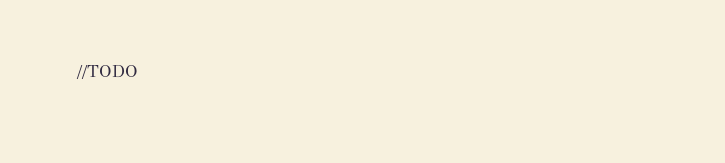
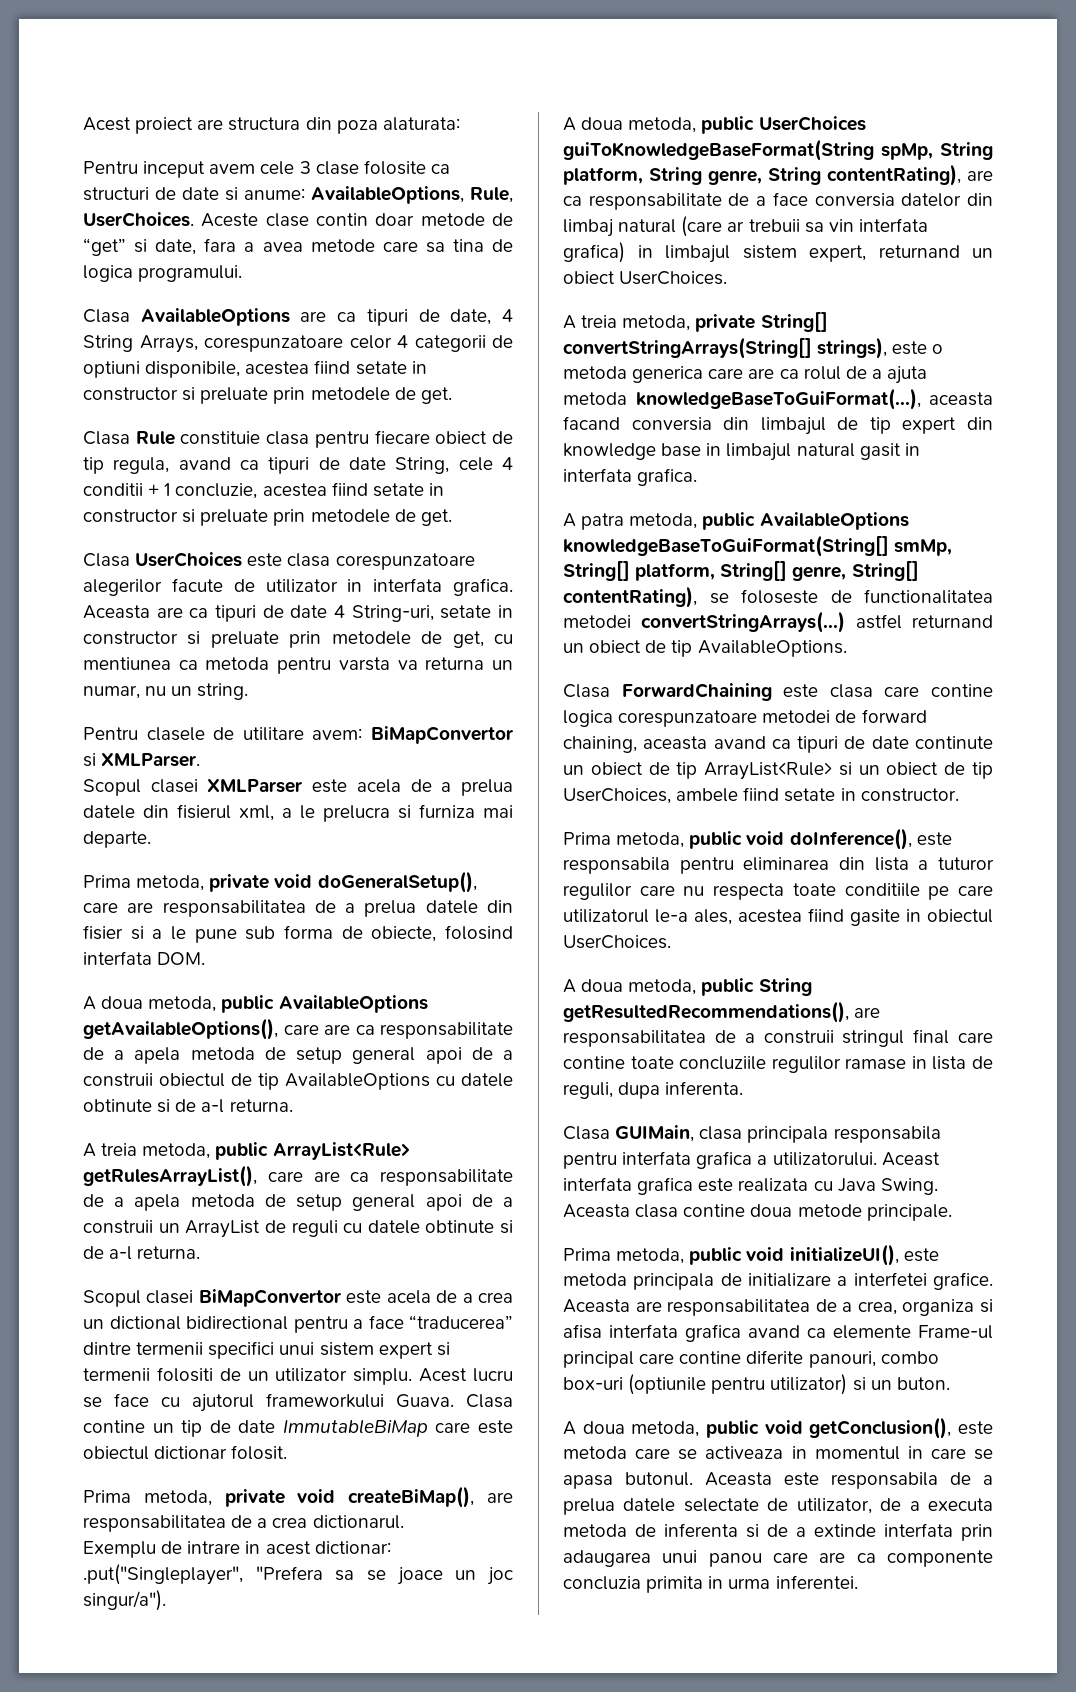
- //TODO
+ Acest proiect are structura din poza alaturata:
+ Pentru inceput avem cele 3 clase folosite ca structuri de date si anume: AvailableOptions, Rule, UserChoices. Aceste clase contin doar metode de “get” si date, fara a avea metode care sa tina de logica programului.
+ Clasa AvailableOptions are ca tipuri de date, 4 String Arrays, corespunzatoare celor 4 categorii de optiuni disponibile, acestea fiind setate in constructor si preluate prin metodele de get.
+ Clasa Rule constituie clasa pentru fiecare obiect de tip regula, avand ca tipuri de date String, cele 4 conditii + 1 concluzie, acestea fiind setate in constructor si preluate prin metodele de get.
+ Clasa UserChoices este clasa corespunzatoare alegerilor facute de utilizator in interfata grafica. Aceasta are ca tipuri de date 4 String-uri, setate in constructor si preluate prin metodele de get, cu mentiunea ca metoda pentru varsta va returna un numar, nu un string.
+ Pentru clasele de utilitare avem: BiMapConvertor si XMLParser.
+ Scopul clasei XMLParser este acela de a prelua datele din fisierul xml, a le prelucra si furniza mai departe.
+ Prima metoda, private void doGeneralSetup(), care are responsabilitatea de a prelua datele din fisier si a le pune sub forma de obiecte, folosind interfata DOM.
+ A doua metoda, public AvailableOptions getAvailableOptions(), care are ca responsabilitate de a apela metoda de setup general apoi de a construii obiectul de tip AvailableOptions cu datele obtinute si de a-l returna.
+ A treia metoda, public ArrayList<Rule> getRulesArrayList(), care are ca responsabilitate de a apela metoda de setup general apoi de a construii un ArrayList de reguli cu datele obtinute si de a-l returna.
+ Scopul clasei BiMapConvertor este acela de a crea un dictional bidirectional pentru a face “traducerea” dintre termenii specifici unui sistem expert si termenii folositi de un utilizator simplu. Acest lucru se face cu ajutorul frameworkului Guava. Clasa contine un tip de date ImmutableBiMap care este obiectul dictionar folosit.
+ Prima metoda, private void createBiMap(), are responsabilitatea de a crea dictionarul.
+ Exemplu de intrare in acest dictionar: .put("Singleplayer", "Prefera sa se joace un joc singur/a").
+ A doua metoda, public UserChoices guiToKnowledgeBaseFormat(String spMp, String platform, String genre, String contentRating), are ca responsabilitate de a face conversia datelor din limbaj natural (care ar trebuii sa vin interfata grafica) in limbajul sistem expert, returnand un obiect UserChoices.
+ A treia metoda, private String[] convertStringArrays(String[] strings), este o metoda generica care are ca rolul de a ajuta metoda knowledgeBaseToGuiFormat(...), aceasta facand conversia din limbajul de tip expert din knowledge base in limbajul natural gasit in interfata grafica.
+ A patra metoda, public AvailableOptions knowledgeBaseToGuiFormat(String[] smMp, String[] platform, String[] genre, String[] contentRating), se foloseste de functionalitatea metodei convertStringArrays(...) astfel returnand un obiect de tip AvailableOptions.
+ Clasa ForwardChaining este clasa care contine logica corespunzatoare metodei de forward chaining, aceasta avand ca tipuri de date continute un obiect de tip ArrayList<Rule> si un obiect de tip UserChoices, ambele fiind setate in constructor.
+ Prima metoda, public void doInference(), este responsabila pentru eliminarea din lista a tuturor regulilor care nu respecta toate conditiile pe care utilizatorul le-a ales, acestea fiind gasite in obiectul UserChoices.
+ A doua metoda, public String getResultedRecommendations(), are responsabilitatea de a construii stringul final care contine toate concluziile regulilor ramase in lista de reguli, dupa inferenta.
+ Clasa GUIMain, clasa principala responsabila pentru interfata grafica a utilizatorului. Aceast interfata grafica este realizata cu Java Swing. Aceasta clasa contine doua metode principale.
+ Prima metoda, public void initializeUI(), este metoda principala de initializare a interfetei grafice. Aceasta are responsabilitatea de a crea, organiza si afisa interfata grafica avand ca elemente Frame-ul principal care contine diferite panouri, combo box-uri (optiunile pentru utilizator) si un buton.
+ A doua metoda, public void getConclusion(), este metoda care se activeaza in momentul in care se apasa butonul. Aceasta este responsabila de a prelua datele selectate de utilizator, de a executa metoda de inferenta si de a extinde interfata prin adaugarea unui panou care are ca componente concluzia primita in urma inferentei.

